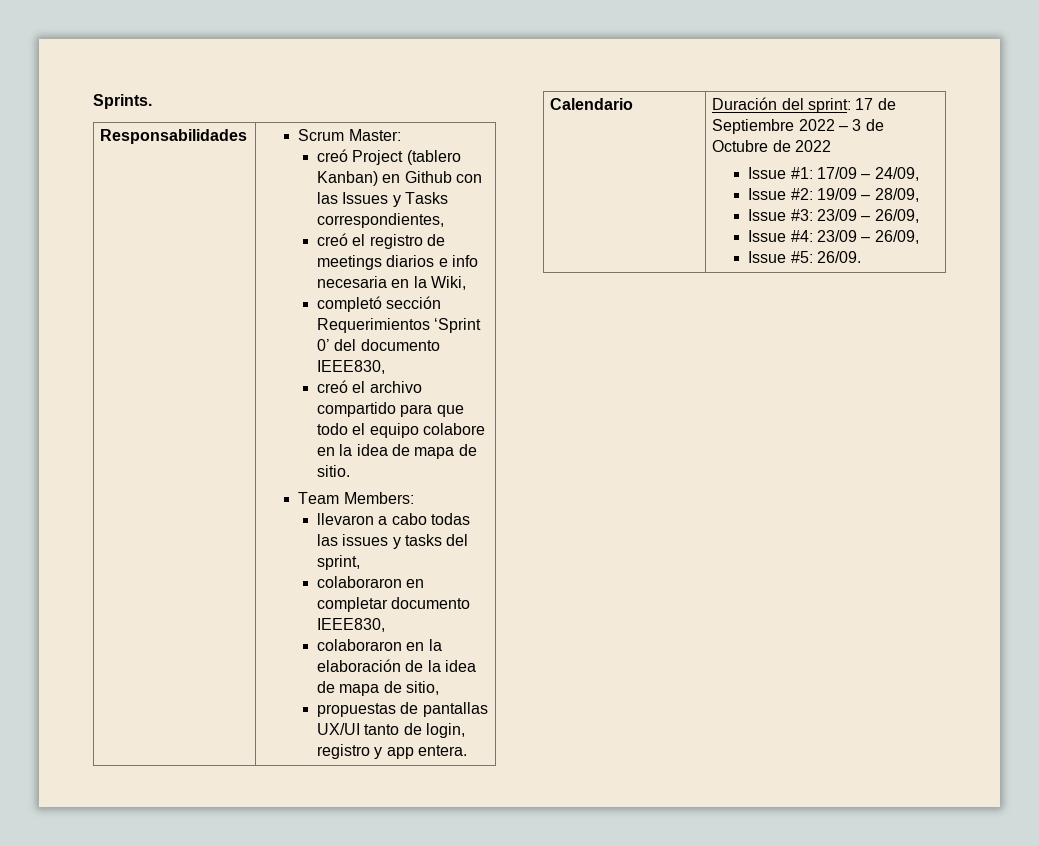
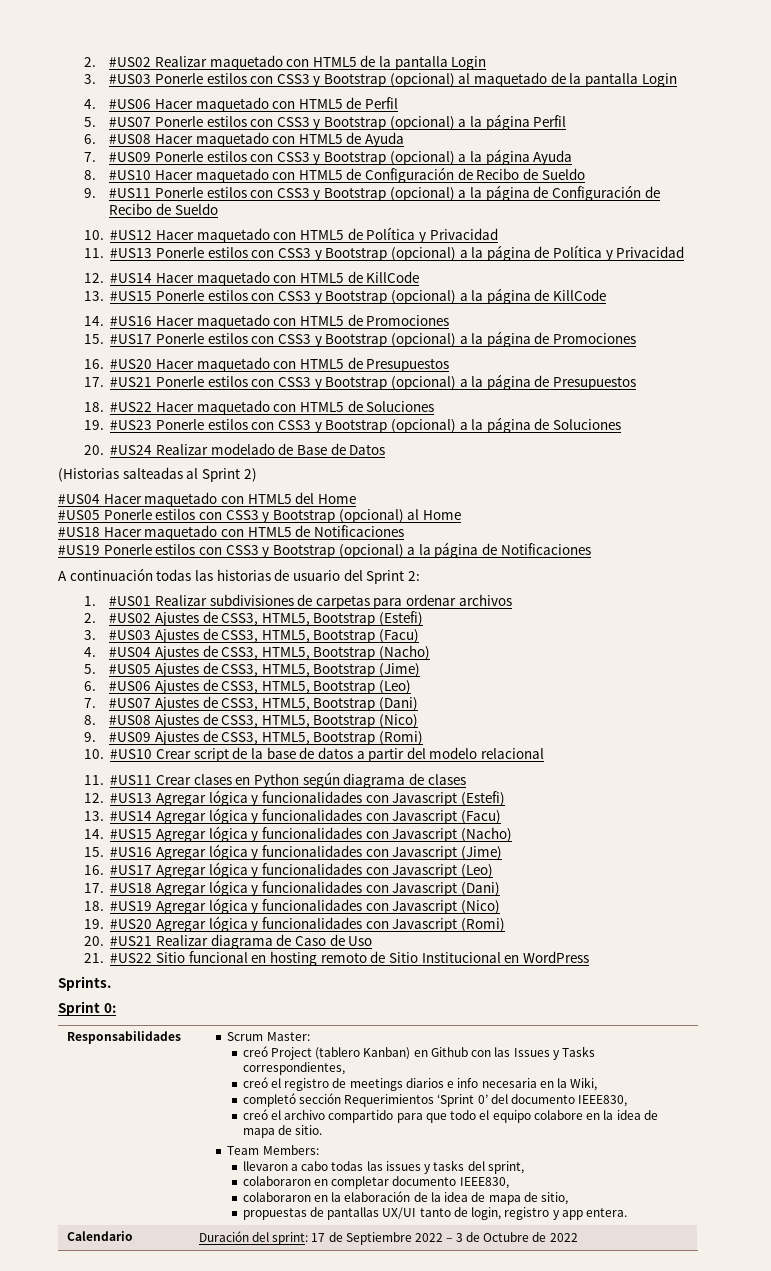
+ 2. #US02 Realizar maquetado con HTML5 de la pantalla Login
+ 3. #US03 Ponerle estilos con CSS3 y Bootstrap (opcional) al maquetado de la pantalla Login
+ 4. #US06 Hacer maquetado con HTML5 de Perfil
+ 5. #US07 Ponerle estilos con CSS3 y Bootstrap (opcional) a la página Perfil
+ 6. #US08 Hacer maquetado con HTML5 de Ayuda
+ 7. #US09 Ponerle estilos con CSS3 y Bootstrap (opcional) a la página Ayuda
+ 8. #US10 Hacer maquetado con HTML5 de Configuración de Recibo de Sueldo
+ 9. #US11 Ponerle estilos con CSS3 y Bootstrap (opcional) a la página de Configuración de Recibo de Sueldo
+ 10. #US12 Hacer maquetado con HTML5 de Política y Privacidad
+ 11. #US13 Ponerle estilos con CSS3 y Bootstrap (opcional) a la página de Política y Privacidad
+ 12. #US14 Hacer maquetado con HTML5 de KillCode
+ 13. #US15 Ponerle estilos con CSS3 y Bootstrap (opcional) a la página de KillCode
+ 14. #US16 Hacer maquetado con HTML5 de Promociones
+ 15. #US17 Ponerle estilos con CSS3 y Bootstrap (opcional) a la página de Promociones
+ 16. #US20 Hacer maquetado con HTML5 de Presupuestos
+ 17. #US21 Ponerle estilos con CSS3 y Bootstrap (opcional) a la página de Presupuestos
+ 18. #US22 Hacer maquetado con HTML5 de Soluciones
+ 19. #US23 Ponerle estilos con CSS3 y Bootstrap (opcional) a la página de Soluciones
+ 20. #US24 Realizar modelado de Base de Datos
+ (Historias salteadas al Sprint 2)
+ #US04 Hacer maquetado con HTML5 del Home
+ #US05 Ponerle estilos con CSS3 y Bootstrap (opcional) al Home
+ #US18 Hacer maquetado con HTML5 de Notificaciones
+ #US19 Ponerle estilos con CSS3 y Bootstrap (opcional) a la página de Notificaciones
+ A continuación todas las historias de usuario del Sprint 2:
+ 1. #US01 Realizar subdivisiones de carpetas para ordenar archivos
+ 2. #US02 Ajustes de CSS3, HTML5, Bootstrap (Estefi)
+ 3. #US03 Ajustes de CSS3, HTML5, Bootstrap (Facu)
+ 4. #US04 Ajustes de CSS3, HTML5, Bootstrap (Nacho)
+ 5. #US05 Ajustes de CSS3, HTML5, Bootstrap (Jime)
+ 6. #US06 Ajustes de CSS3, HTML5, Bootstrap (Leo)
+ 7. #US07 Ajustes de CSS3, HTML5, Bootstrap (Dani)
+ 8. #US08 Ajustes de CSS3, HTML5, Bootstrap (Nico)
+ 9. #US09 Ajustes de CSS3, HTML5, Bootstrap (Romi)
+ 10. #US10 Crear script de la base de datos a partir del modelo relacional
+ 11. #US11 Crear clases en Python según diagrama de clases
+ 12. #US13 Agregar lógica y funcionalidades con Javascript (Estefi)
+ 13. #US14 Agregar lógica y funcionalidades con Javascript (Facu)
+ 14. #US15 Agregar lógica y funcionalidades con Javascript (Nacho)
+ 15. #US16 Agregar lógica y funcionalidades con Javascript (Jime)
+ 16. #US17 Agregar lógica y funcionalidades con Javascript (Leo)
+ 17. #US18 Agregar lógica y funcionalidades con Javascript (Dani)
+ 18. #US19 Agregar lógica y funcionalidades con Javascript (Nico)
+ 19. #US20 Agregar lógica y funcionalidades con Javascript (Romi)
+ 20. #US21 Realizar diagrama de Caso de Uso
+ 21. #US22 Sitio funcional en hosting remoto de Sitio Institucional en WordPress
+ Sprint 0:
  Calendario | Duración del sprint: 17 de Septiembre 2022 – 3 de Octubre de 2022
- Issue #1: 17/09 – 24/09,
- Issue #2: 19/09 – 28/09,
- Issue #3: 23/09 – 26/09,
- Issue #4: 23/09 – 26/09,
- Issue #5: 26/09.

